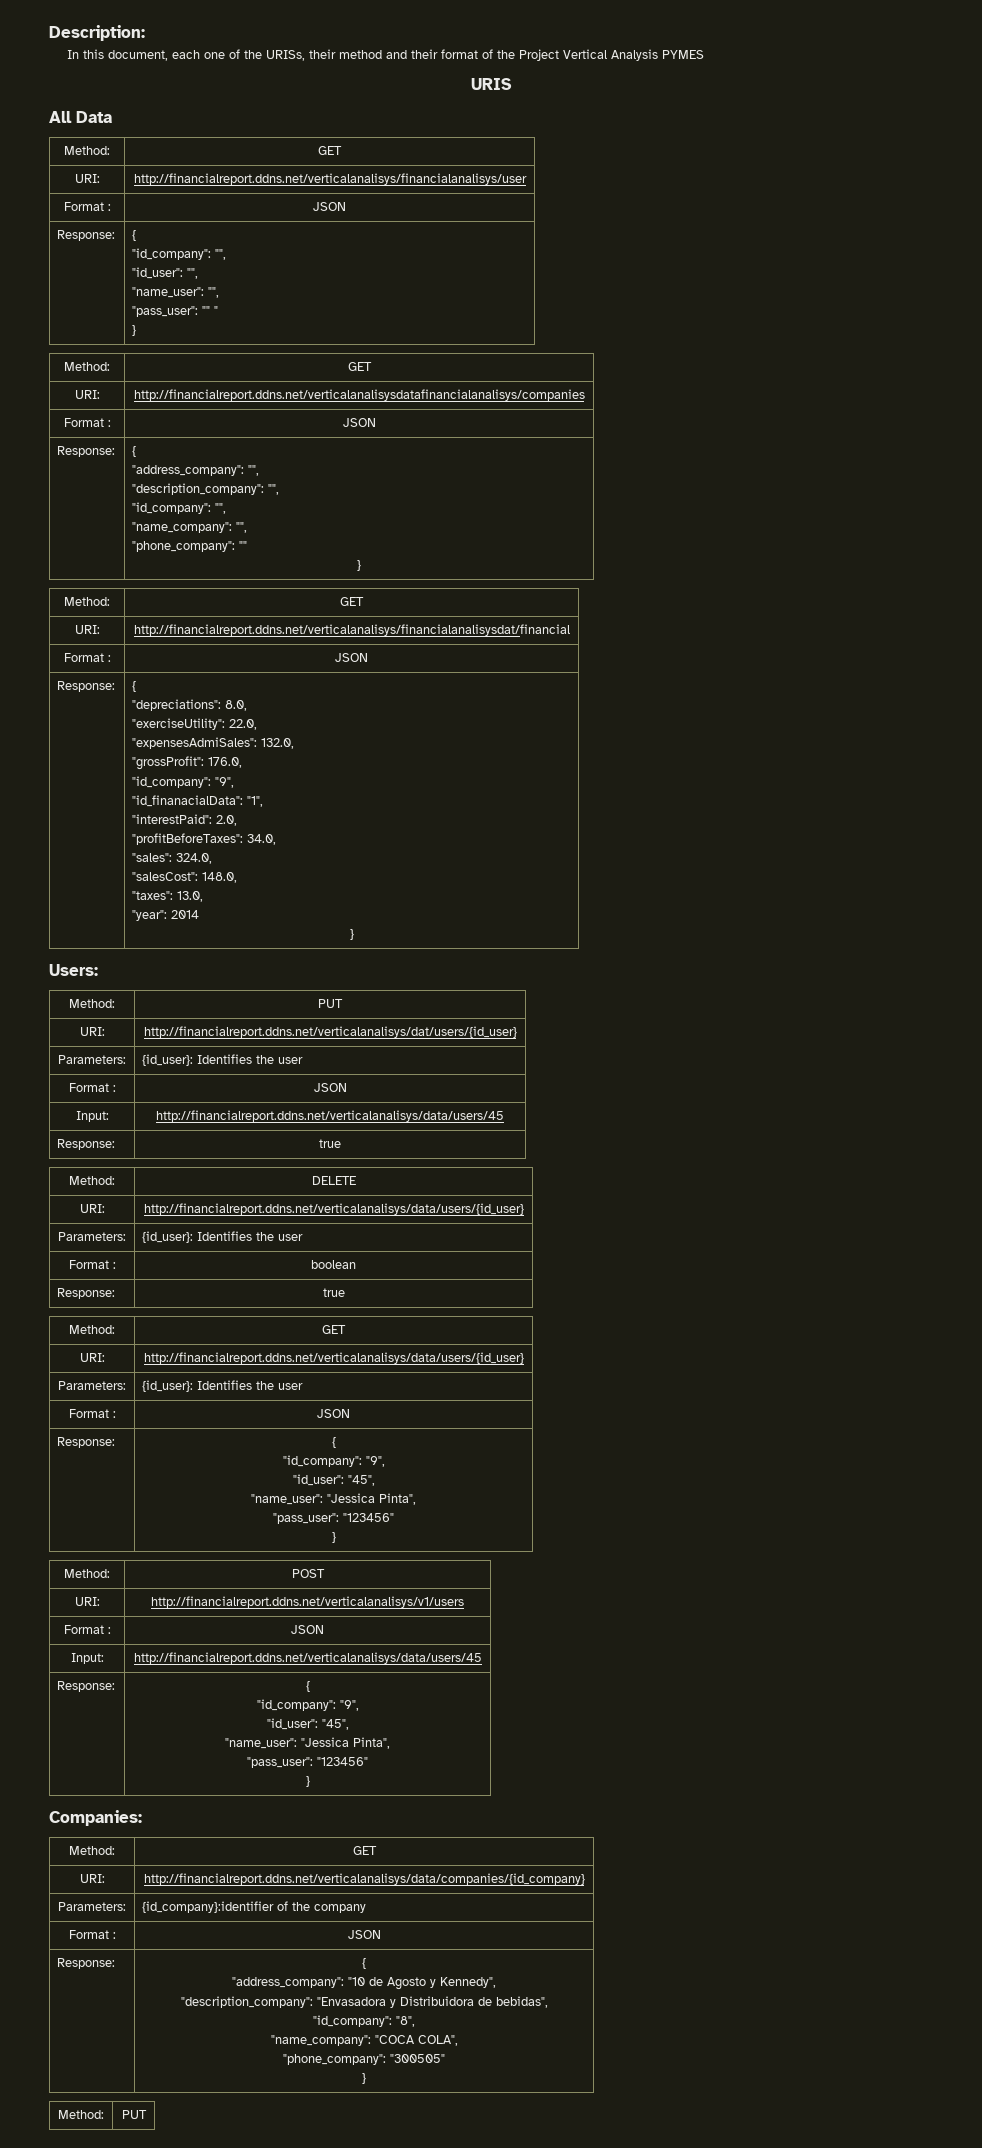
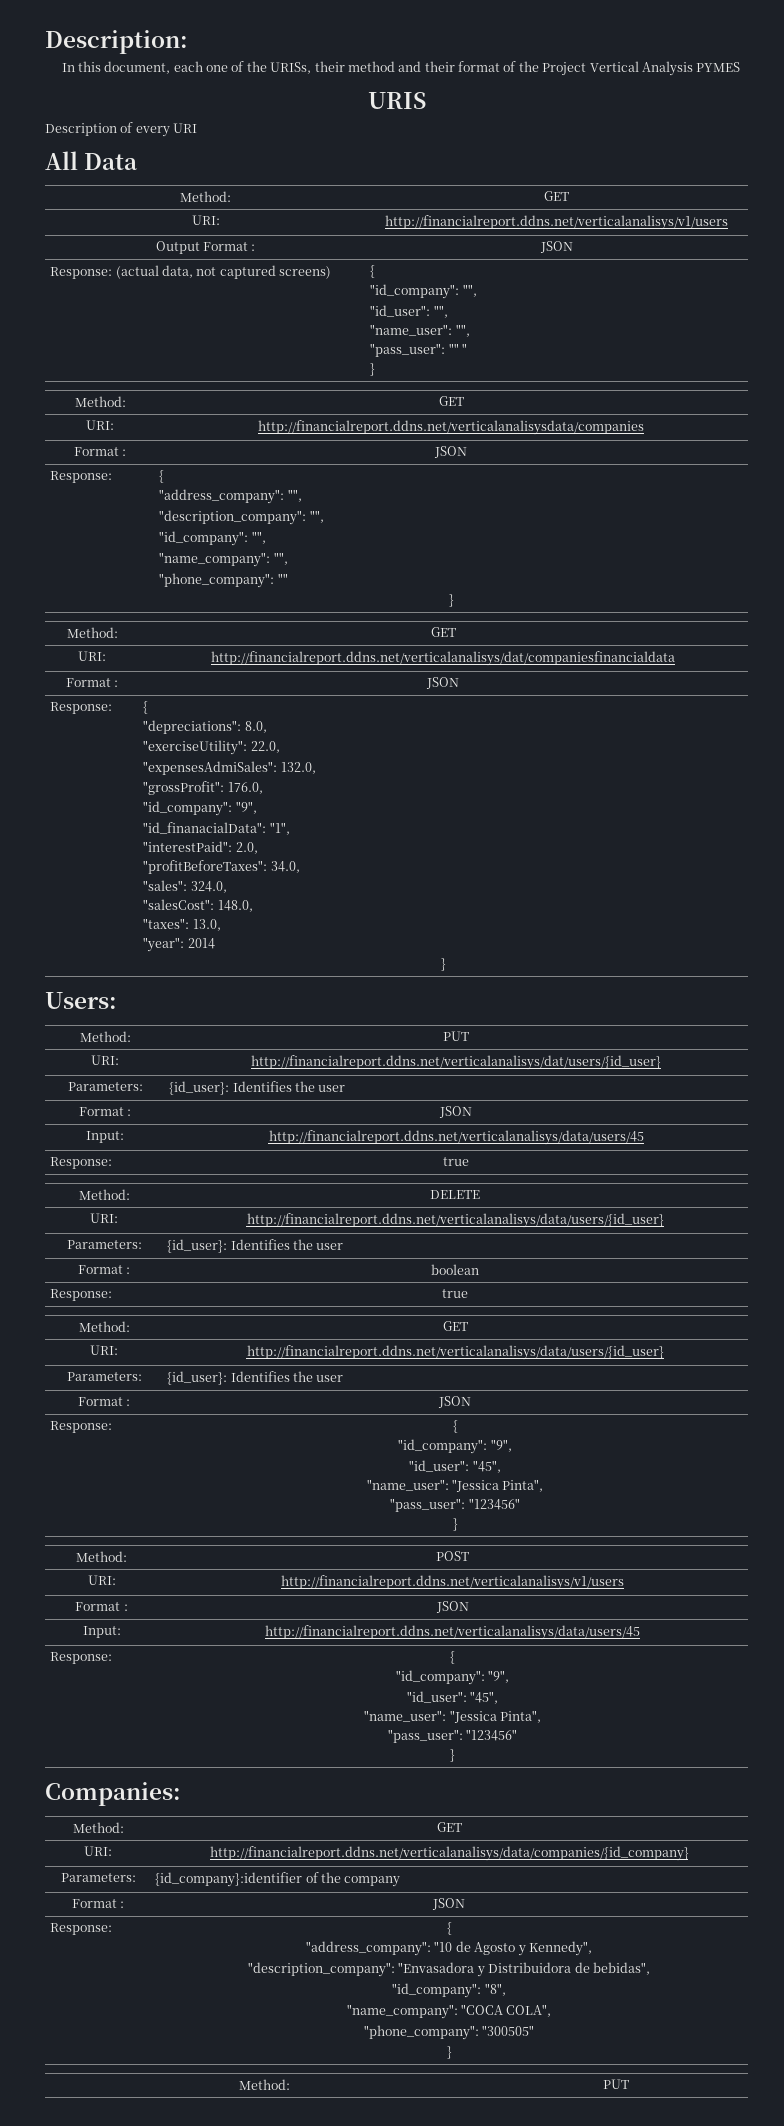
+ Description of every URI
  All Data
  Method: | GET
- URI: | http://financialreport.ddns.net/verticalanalisys/financialanalisys/user
- Format : | JSON
- Response: | {
+ URI: | http://financialreport.ddns.net/verticalanalisys/v1/users
+ Output Format : | JSON
+ Response: (actual data, not captured screens) | {
- URI: | http://financialreport.ddns.net/verticalanalisysdatafinancialanalisys/companies
+ URI: | http://financialreport.ddns.net/verticalanalisysdata/companies
- URI: | http://financialreport.ddns.net/verticalanalisys/financialanalisysdat/financial
+ URI: | http://financialreport.ddns.net/verticalanalisys/dat/companiesfinancialdata

